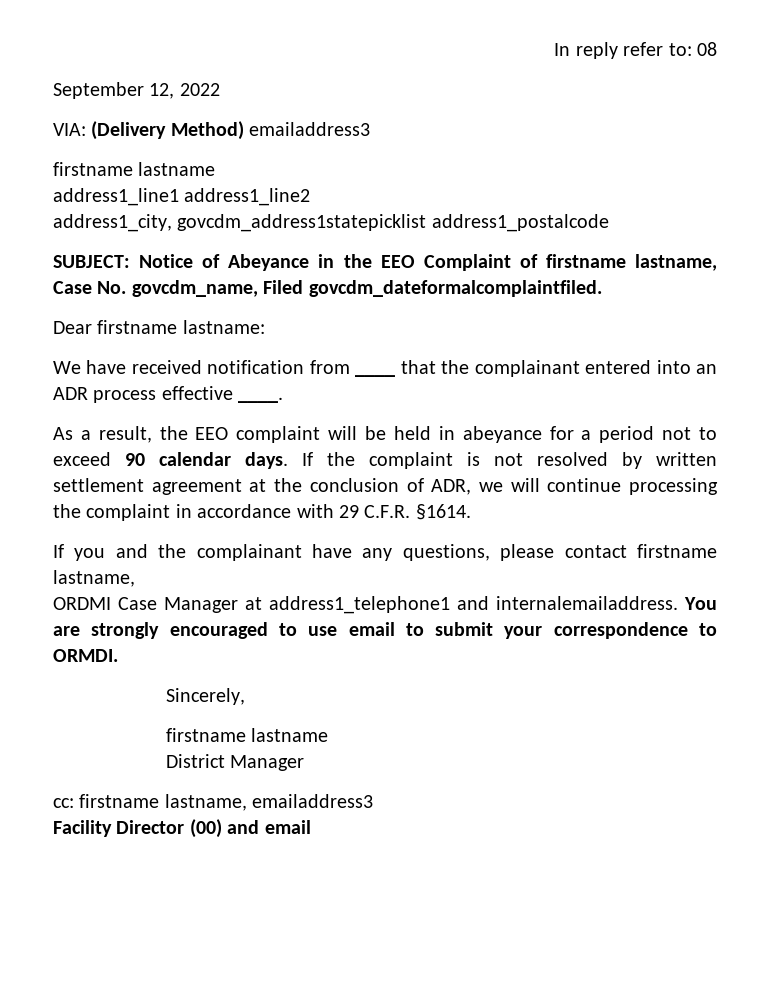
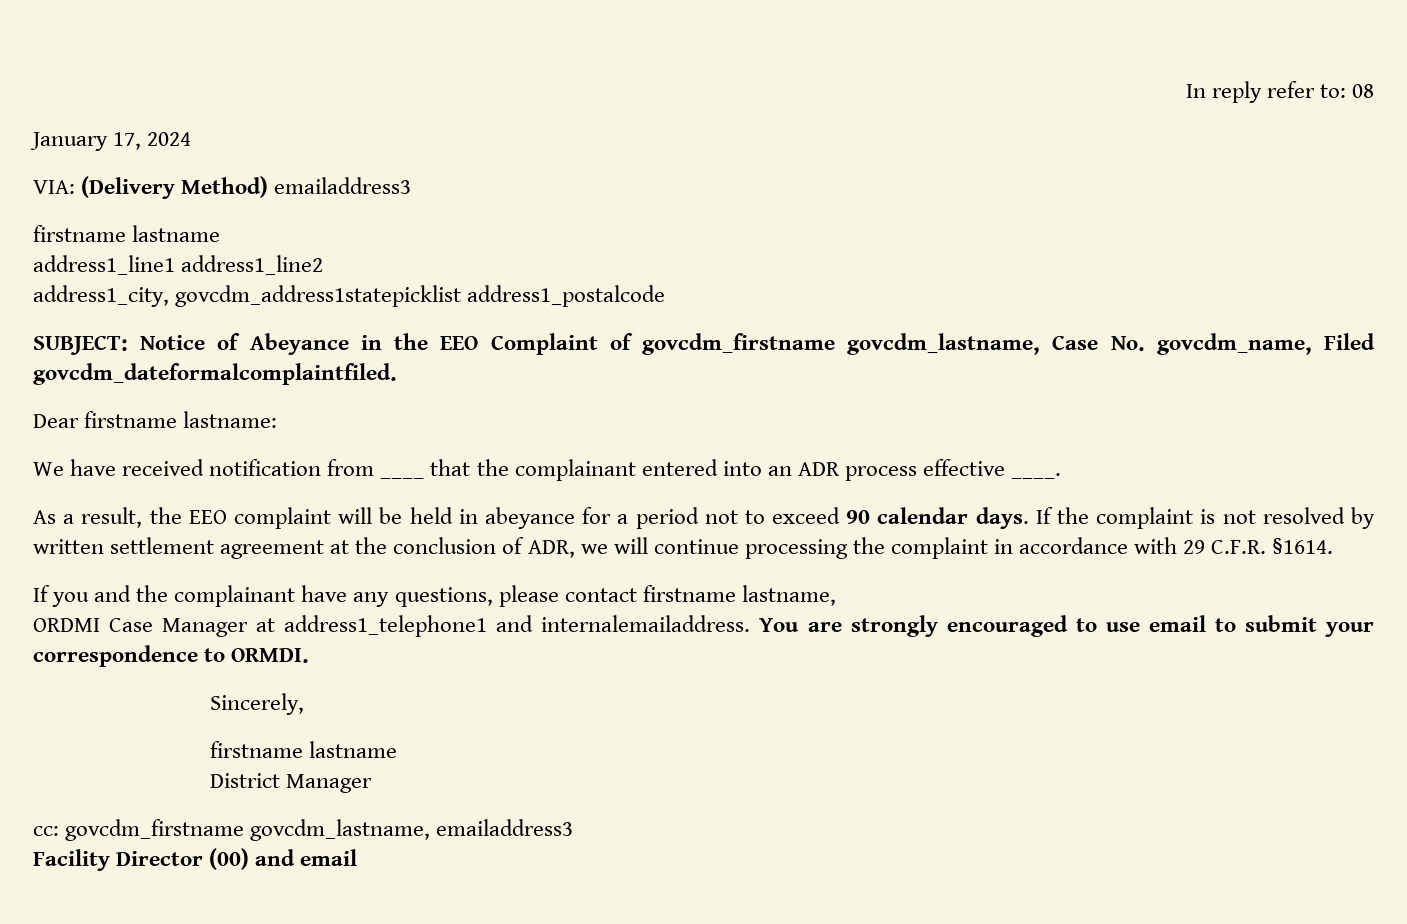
- September 12, 2022
+ January 17, 2024
- SUBJECT: Notice of Abeyance in the EEO Complaint of firstname lastname, Case No. govcdm_name, Filed govcdm_dateformalcomplaintfiled.
+ SUBJECT: Notice of Abeyance in the EEO Complaint of govcdm_firstname govcdm_lastname, Case No. govcdm_name, Filed govcdm_dateformalcomplaintfiled.
- cc: firstname lastname, emailaddress3
+ cc: govcdm_firstname govcdm_lastname, emailaddress3

